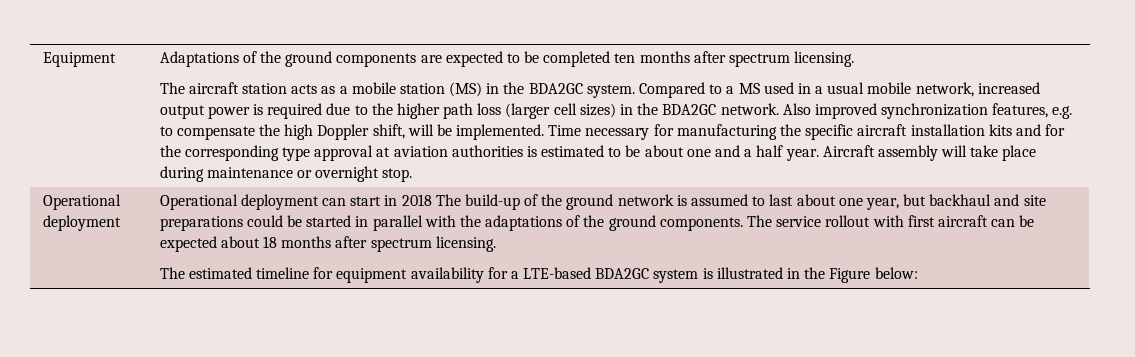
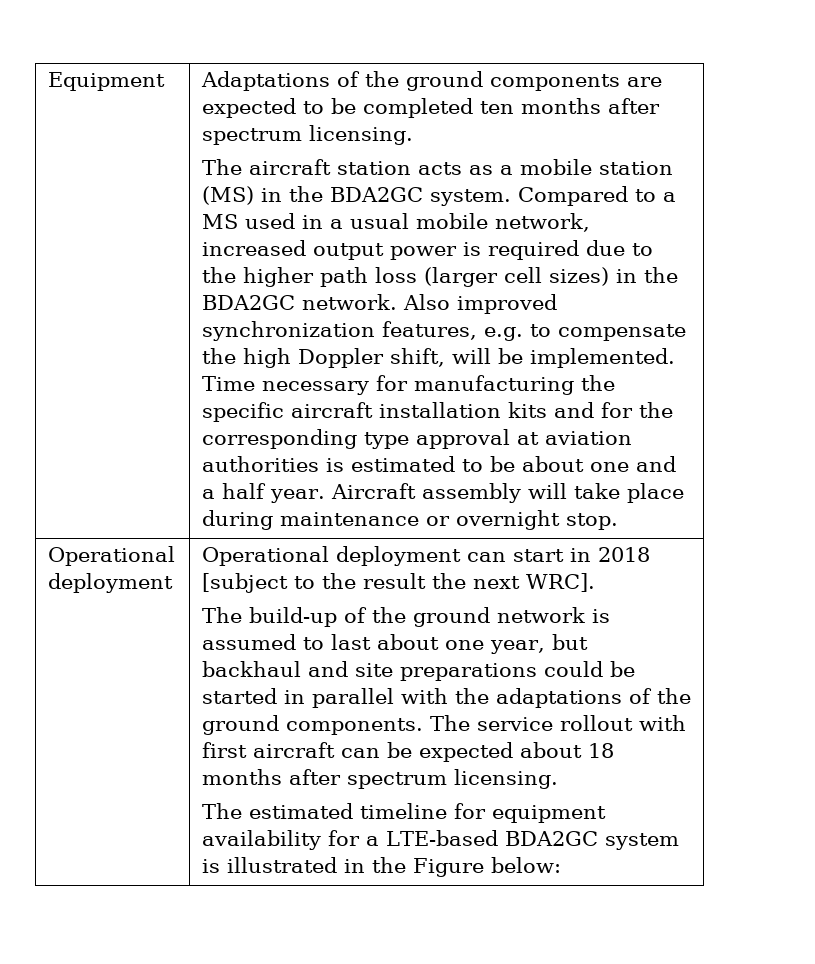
- Operational deployment can start in 2018 The build-up of the ground network is assumed to last about one year, but backhaul and site preparations could be started in parallel with the adaptations of the ground components.
+ Operational deployment can start in 2018 [subject to the result the next WRC].
+ The build-up of the ground network is assumed to last about one year, but backhaul and site preparations could be started in parallel with the adaptations of the ground components.

